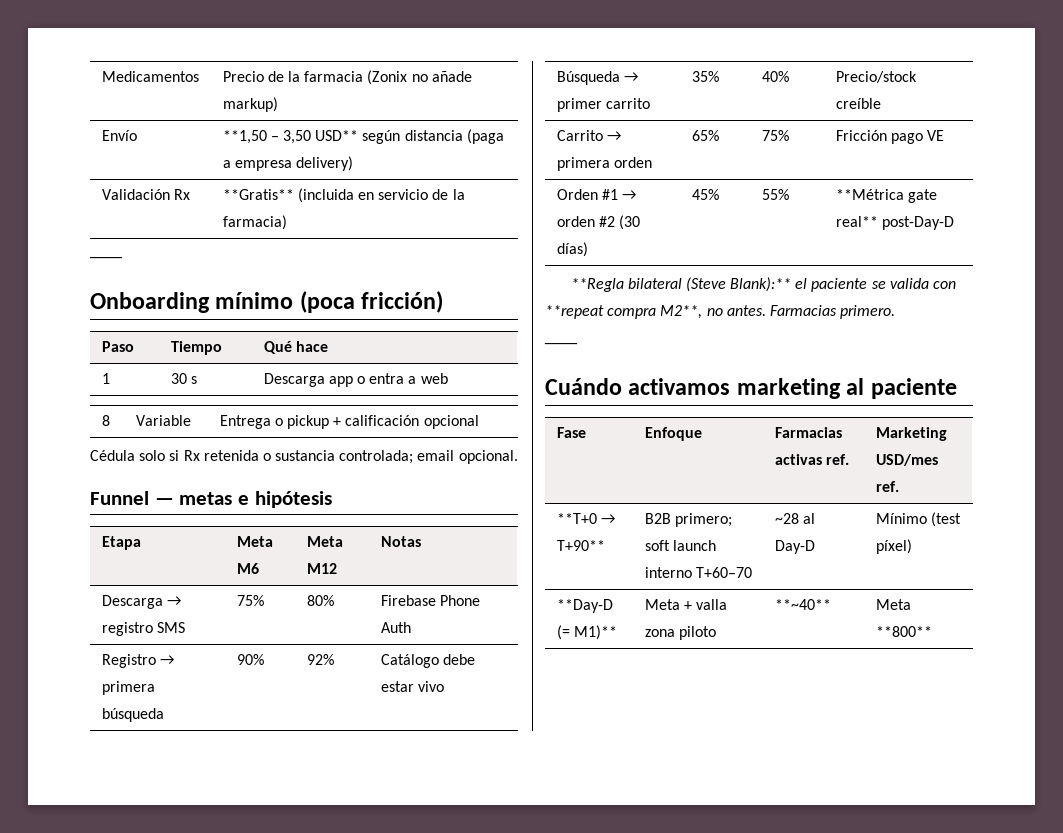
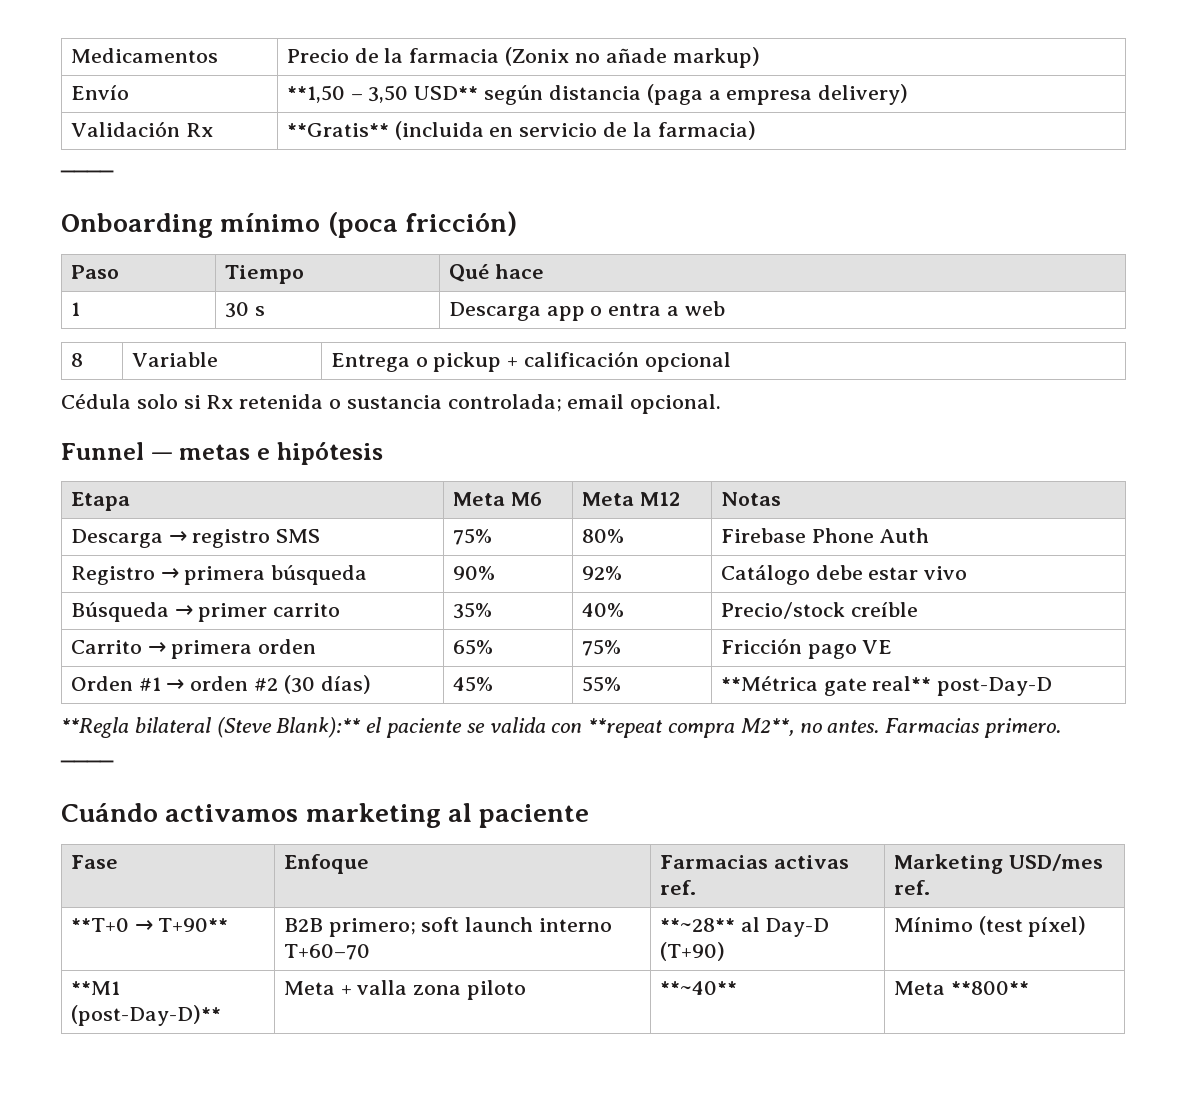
- **T+0 → T+90** | B2B primero; soft launch interno T+60–70 | ~28 al Day-D | Mínimo (test píxel)
+ **T+0 → T+90** | B2B primero; soft launch interno T+60–70 | **~28** al Day-D (T+90) | Mínimo (test píxel)
- **Day-D (= M1)** | Meta + valla zona piloto | **~40** | Meta **800**
+ **M1 (post-Day-D)** | Meta + valla zona piloto | **~40** | Meta **800**

